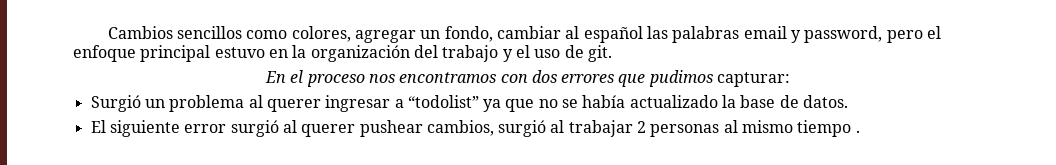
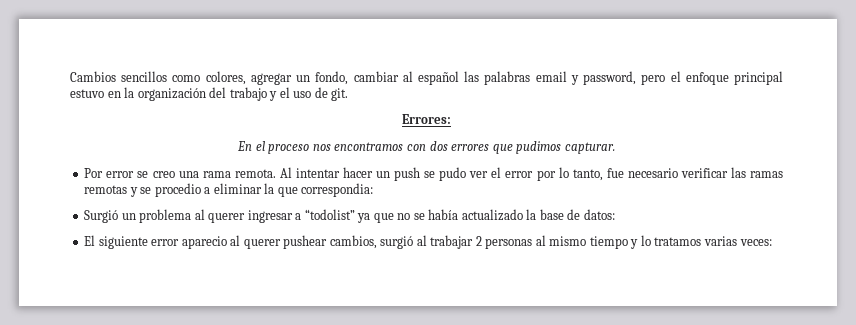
+ Errores:
- En el proceso nos encontramos con dos errores que pudimos capturar:
+ En el proceso nos encontramos con dos errores que pudimos capturar.
+ Por error se creo una rama remota. Al intentar hacer un push se pudo ver el error por lo tanto, fue necesario verificar las ramas remotas y se procedio a eliminar la que correspondia:
- Surgió un problema al querer ingresar a “todolist” ya que no se había actualizado la base de datos.
+ Surgió un problema al querer ingresar a “todolist” ya que no se había actualizado la base de datos:
- El siguiente error surgió al querer pushear cambios, surgió al trabajar 2 personas al mismo tiempo .
+ El siguiente error aparecio al querer pushear cambios, surgió al trabajar 2 personas al mismo tiempo y lo tratamos varias veces:

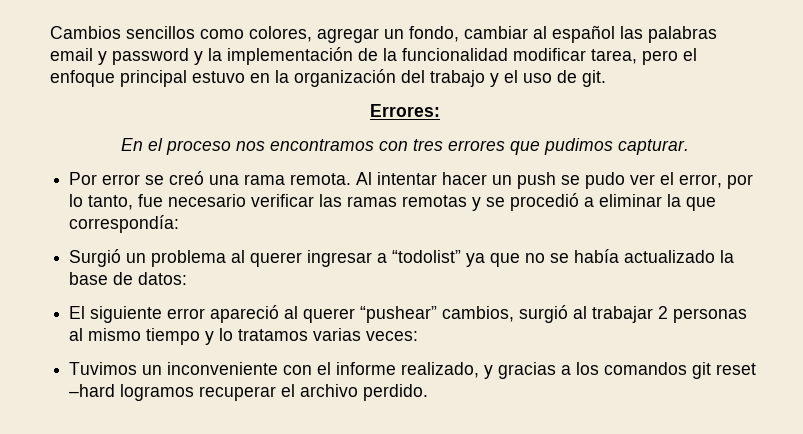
- Cambios sencillos como colores, agregar un fondo, cambiar al español las palabras email y password, pero el enfoque principal estuvo en la organización del trabajo y el uso de git.
+ Cambios sencillos como colores, agregar un fondo, cambiar al español las palabras email y password y la implementación de la funcionalidad modificar tarea, pero el enfoque principal estuvo en la organización del trabajo y el uso de git.
- En el proceso nos encontramos con dos errores que pudimos capturar.
+ En el proceso nos encontramos con tres errores que pudimos capturar.
- Por error se creo una rama remota.
+ Por error se creó una rama remota.
- Al intentar hacer un push se pudo ver el error por lo tanto, fue necesario verificar las ramas remotas y se procedio a eliminar la que correspondia:
+ Al intentar hacer un push se pudo ver el error, por lo tanto, fue necesario verificar las ramas remotas y se procedió a eliminar la que correspondía:
- El siguiente error aparecio al querer pushear cambios, surgió al trabajar 2 personas al mismo tiempo y lo tratamos varias veces:
+ El siguiente error apareció al querer “pushear” cambios, surgió al trabajar 2 personas al mismo tiempo y lo tratamos varias veces:
+ Tuvimos un inconveniente con el informe realizado, y gracias a los comandos git reset –hard logramos recuperar el archivo perdido.

